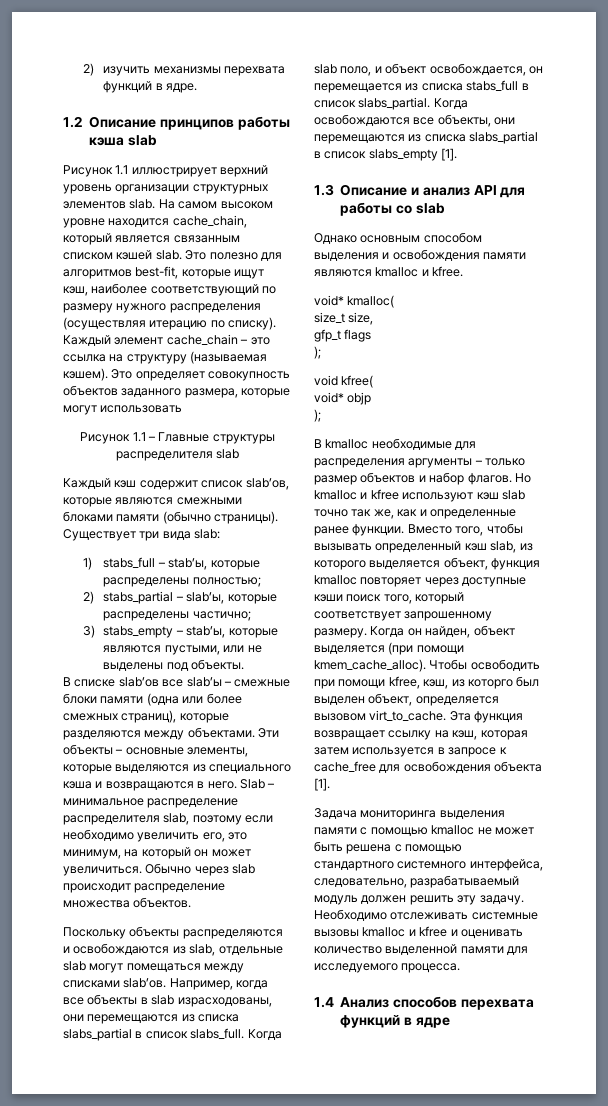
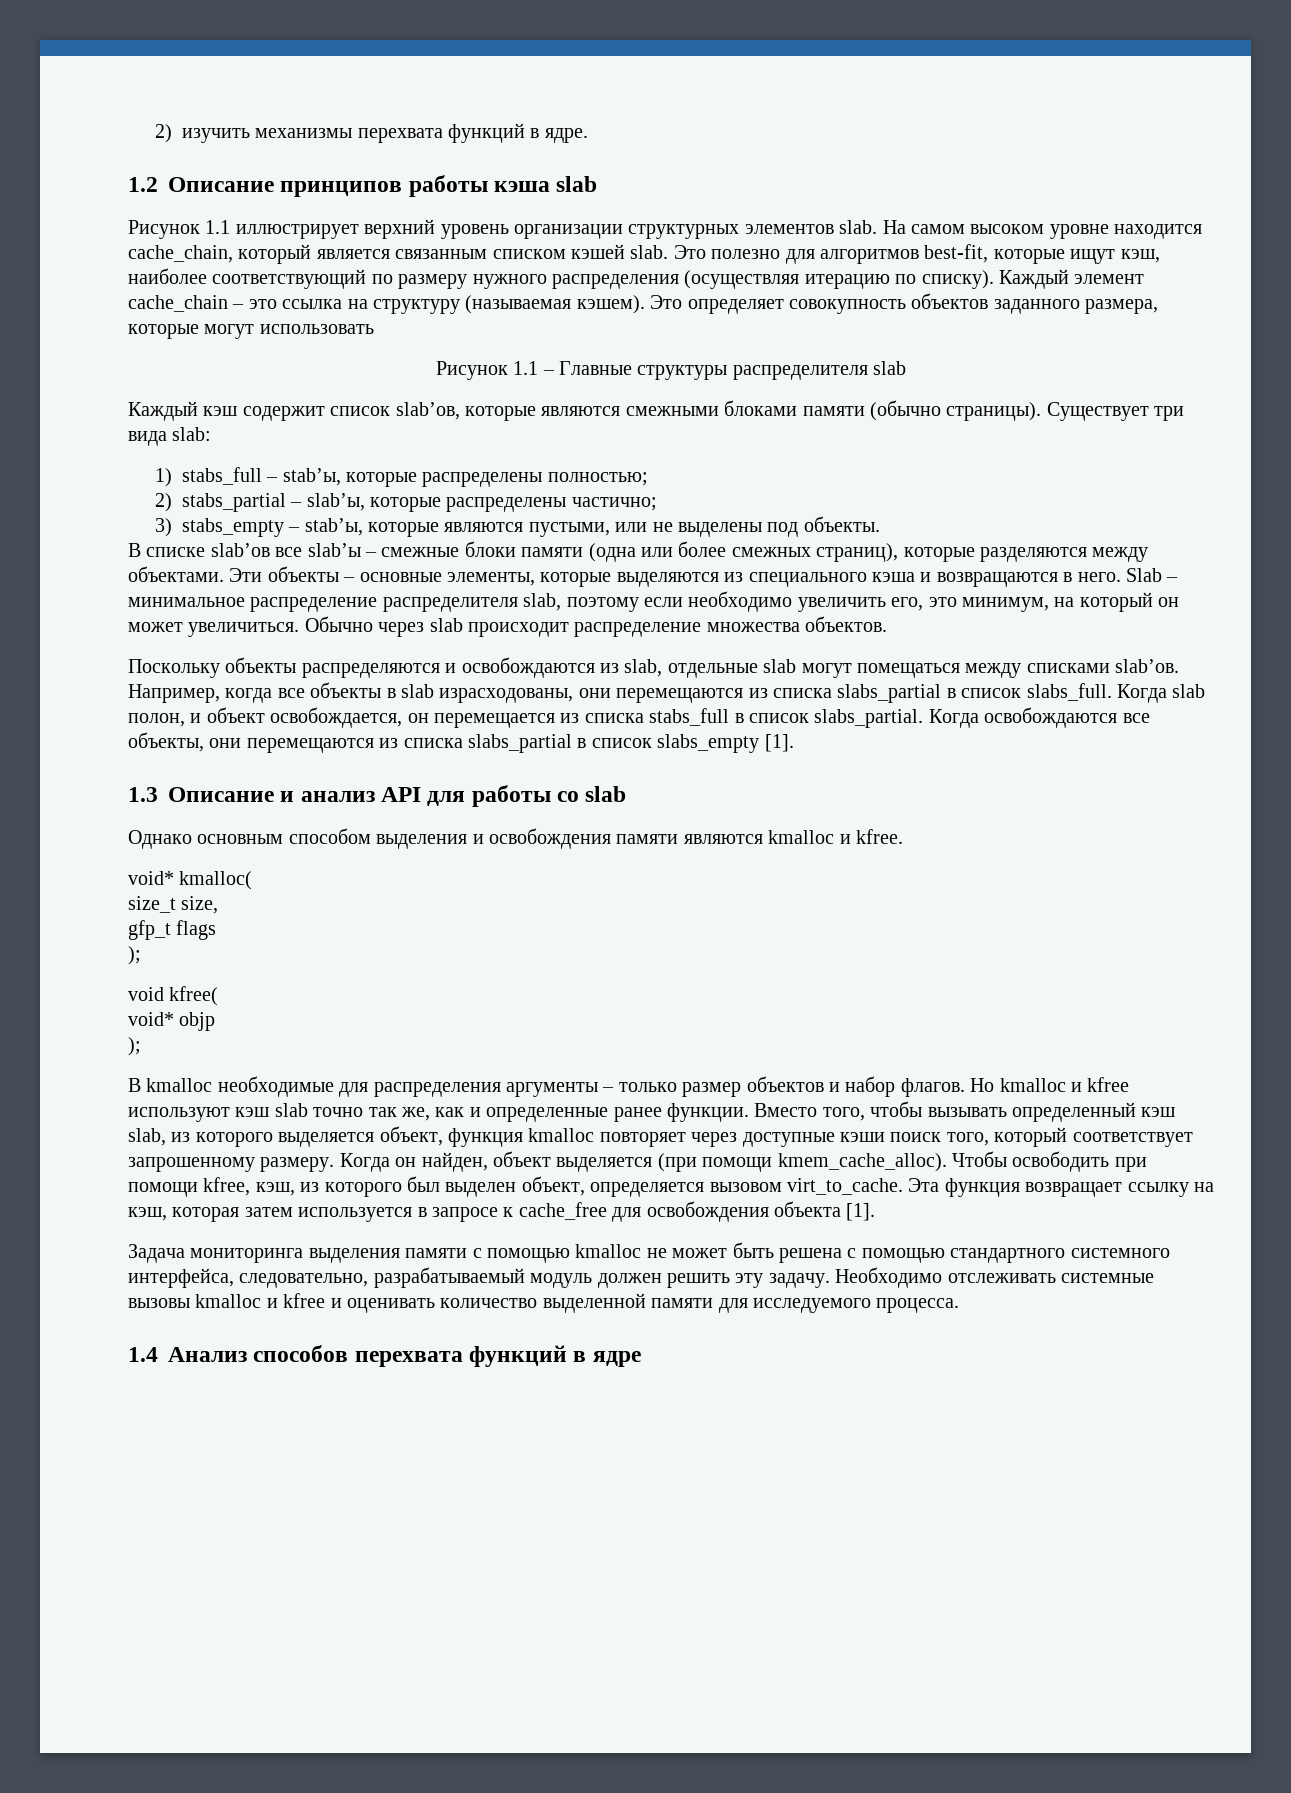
- Когда slab поло, и объект освобождается, он перемещается из списка stabs_full в список slabs_partial.
+ Когда slab полон, и объект освобождается, он перемещается из списка stabs_full в список slabs_partial.
- Чтобы освободить при помощи kfree, кэш, из которго был выделен объект, определяется вызовом virt_to_cache.
+ Чтобы освободить при помощи kfree, кэш, из которого был выделен объект, определяется вызовом virt_to_cache.

